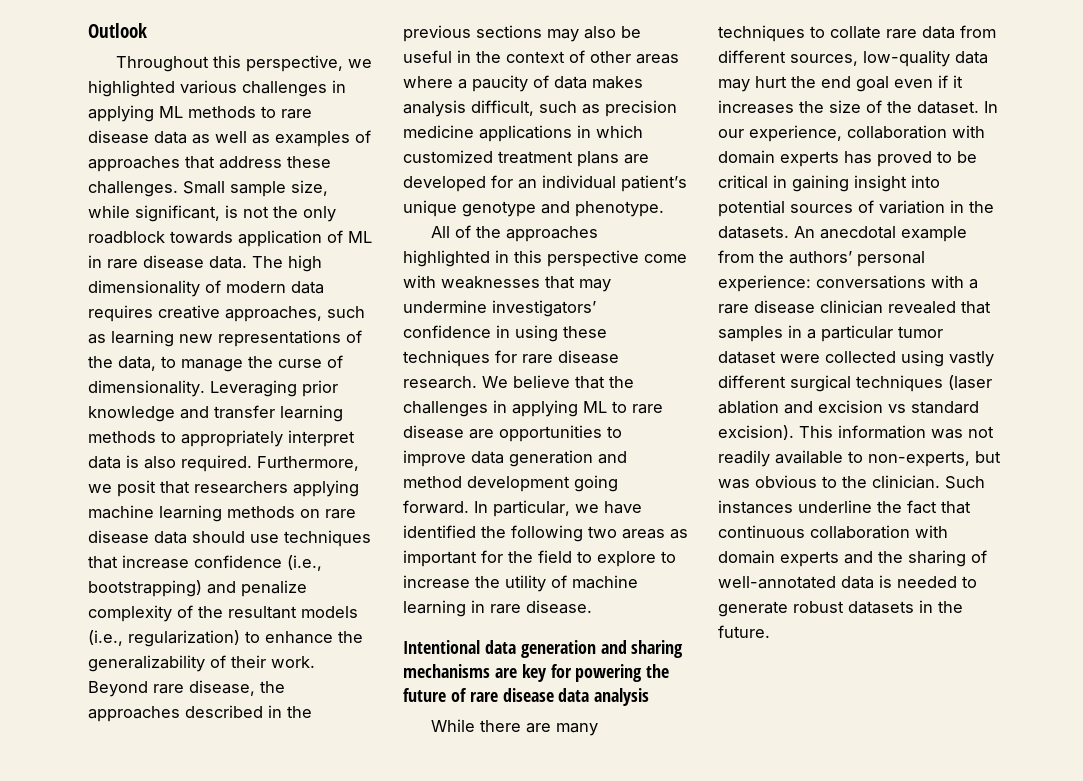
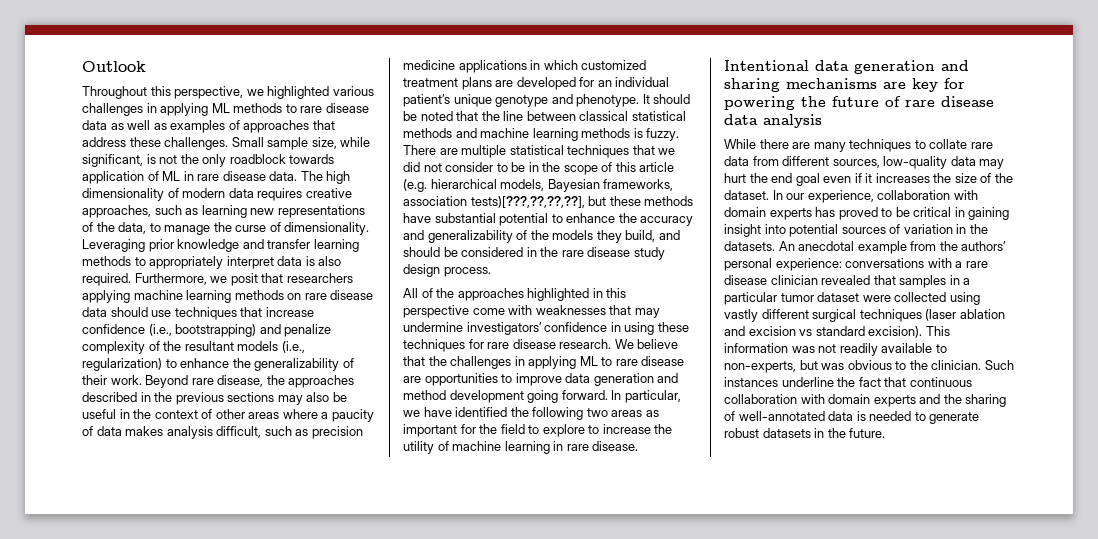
+ It should be noted that the line between classical statistical methods and machine learning methods is fuzzy. There are multiple statistical techniques that we did not consider to be in the scope of this article (e.g. hierarchical models, Bayesian frameworks, association tests)[???,??,??,??], but these methods have substantial potential to enhance the accuracy and generalizability of the models they build, and should be considered in the rare disease study design process.

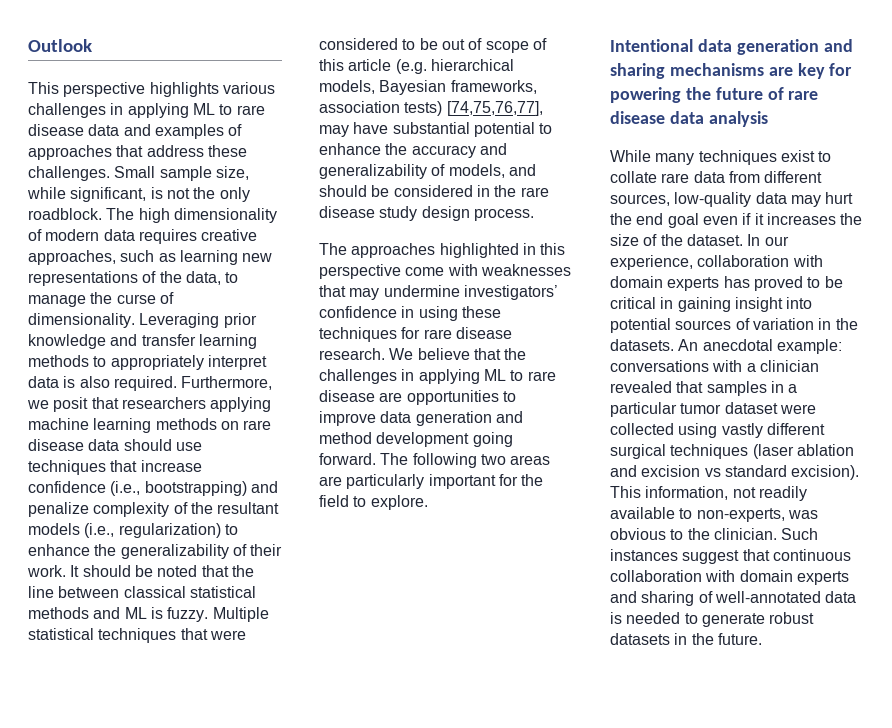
- Throughout this perspective, we highlighted various challenges in applying ML methods to rare disease data as well as examples of approaches that address these challenges.
+ This perspective highlights various challenges in applying ML to rare disease data and examples of approaches that address these challenges.
- Small sample size, while significant, is not the only roadblock towards application of ML in rare disease data.
+ Small sample size, while significant, is not the only roadblock.
- Beyond rare disease, the approaches described in the previous sections may also be useful in the context of other areas where a paucity of data makes analysis difficult, such as precision medicine applications in which customized treatment plans are developed for an individual patient’s unique genotype and phenotype.
- It should be noted that the line between classical statistical methods and machine learning methods is fuzzy. There are multiple statistical techniques that we did not consider to be in the scope of this article (e.g. hierarchical models, Bayesian frameworks, association tests)[???,??,??,??], but these methods have substantial potential to enhance the accuracy and generalizability of the models they build, and should be considered in the rare disease study design process.
+ It should be noted that the line between classical statistical methods and ML is fuzzy. Multiple statistical techniques that were considered to be out of scope of this article (e.g. hierarchical models, Bayesian frameworks, association tests) [74,75,76,77], may have substantial potential to enhance the accuracy and generalizability of models, and should be considered in the rare disease study design process.
- All of the approaches highlighted in this perspective come with weaknesses that may undermine investigators’ confidence in using these techniques for rare disease research.
+ The approaches highlighted in this perspective come with weaknesses that may undermine investigators’ confidence in using these techniques for rare disease research.
- In particular, we have identified the following two areas as important for the field to explore to increase the utility of machine learning in rare disease.
+ The following two areas are particularly important for the field to explore.
- While there are many techniques to collate rare data from different sources, low-quality data may hurt the end goal even if it increases the size of the dataset.
+ While many techniques exist to collate rare data from different sources, low-quality data may hurt the end goal even if it increases the size of the dataset.
- An anecdotal example from the authors’ personal experience: conversations with a rare disease clinician revealed that samples in a particular tumor dataset were collected using vastly different surgical techniques (laser ablation and excision vs standard excision).
+ An anecdotal example: conversations with a clinician revealed that samples in a particular tumor dataset were collected using vastly different surgical techniques (laser ablation and excision vs standard excision).
- This information was not readily available to non-experts, but was obvious to the clinician.
+ This information, not readily available to non-experts, was obvious to the clinician.
- Such instances underline the fact that continuous collaboration with domain experts and the sharing of well-annotated data is needed to generate robust datasets in the future.
+ Such instances suggest that continuous collaboration with domain experts and sharing of well-annotated data is needed to generate robust datasets in the future.

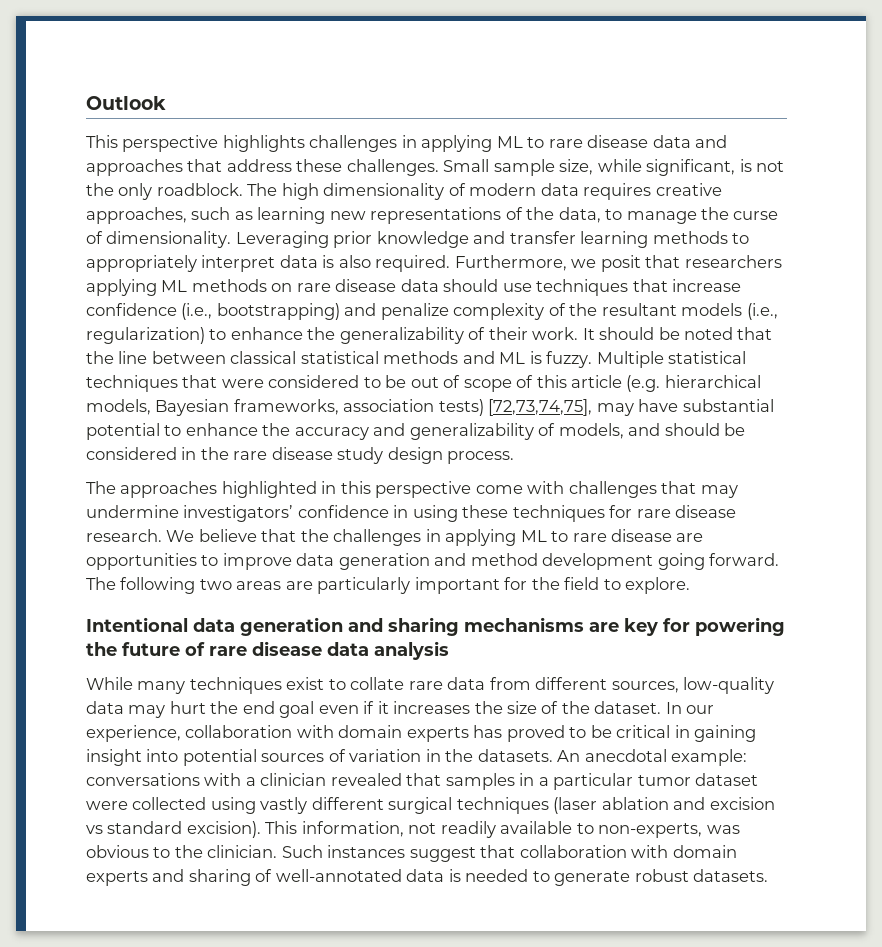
- This perspective highlights various challenges in applying ML to rare disease data and examples of approaches that address these challenges.
+ This perspective highlights challenges in applying ML to rare disease data and approaches that address these challenges.
- Furthermore, we posit that researchers applying machine learning methods on rare disease data should use techniques that increase confidence (i.e., bootstrapping) and penalize complexity of the resultant models (i.e., regularization) to enhance the generalizability of their work.
+ Furthermore, we posit that researchers applying ML methods on rare disease data should use techniques that increase confidence (i.e., bootstrapping) and penalize complexity of the resultant models (i.e., regularization) to enhance the generalizability of their work.
- Multiple statistical techniques that were considered to be out of scope of this article (e.g. hierarchical models, Bayesian frameworks, association tests) [74,75,76,77], may have substantial potential to enhance the accuracy and generalizability of models, and should be considered in the rare disease study design process.
+ Multiple statistical techniques that were considered to be out of scope of this article (e.g. hierarchical models, Bayesian frameworks, association tests) [72,73,74,75], may have substantial potential to enhance the accuracy and generalizability of models, and should be considered in the rare disease study design process.
- The approaches highlighted in this perspective come with weaknesses that may undermine investigators’ confidence in using these techniques for rare disease research.
+ The approaches highlighted in this perspective come with challenges that may undermine investigators’ confidence in using these techniques for rare disease research.
- Such instances suggest that continuous collaboration with domain experts and sharing of well-annotated data is needed to generate robust datasets in the future.
+ Such instances suggest that collaboration with domain experts and sharing of well-annotated data is needed to generate robust datasets.

